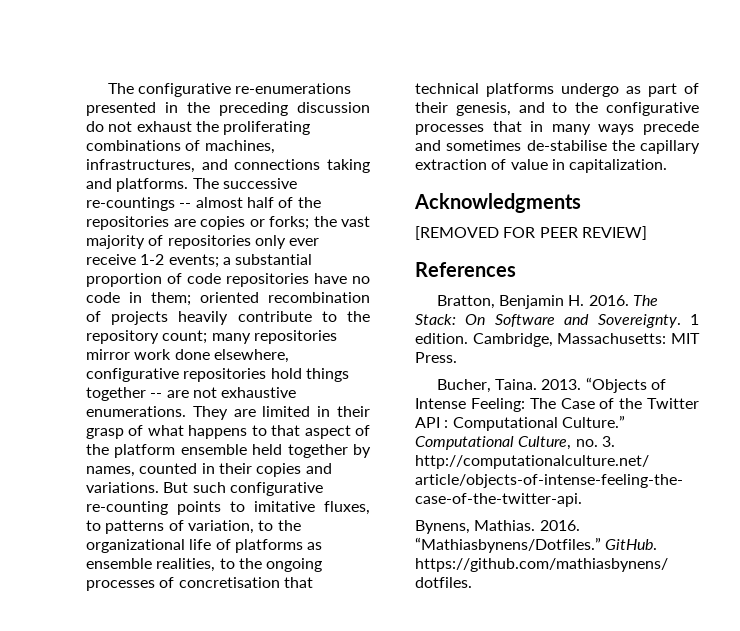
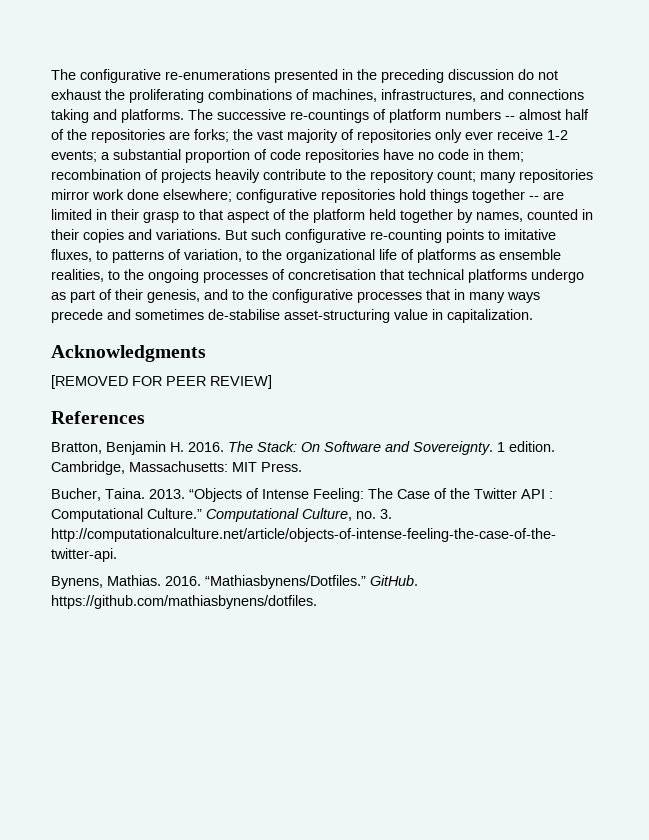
- The successive re-countings -- almost half of the repositories are copies or forks;
+ The successive re-countings of platform numbers -- almost half of the repositories are forks;
- oriented recombination of projects heavily contribute to the repository count;
+ recombination of projects heavily contribute to the repository count;
- many repositories mirror work done elsewhere, configurative repositories hold things together -- are not exhaustive enumerations. They are limited in their grasp of what happens to that aspect of the platform ensemble held together by names, counted in their copies and variations.
+ many repositories mirror work done elsewhere; configurative repositories hold things together -- are limited in their grasp to that aspect of the platform held together by names, counted in their copies and variations.
- But such configurative re-counting points to imitative fluxes, to patterns of variation, to the organizational life of platforms as ensemble realities, to the ongoing processes of concretisation that technical platforms undergo as part of their genesis, and to the configurative processes that in many ways precede and sometimes de-stabilise the capillary extraction of value in capitalization.
+ But such configurative re-counting points to imitative fluxes, to patterns of variation, to the organizational life of platforms as ensemble realities, to the ongoing processes of concretisation that technical platforms undergo as part of their genesis, and to the configurative processes that in many ways precede and sometimes de-stabilise asset-structuring value in capitalization.

